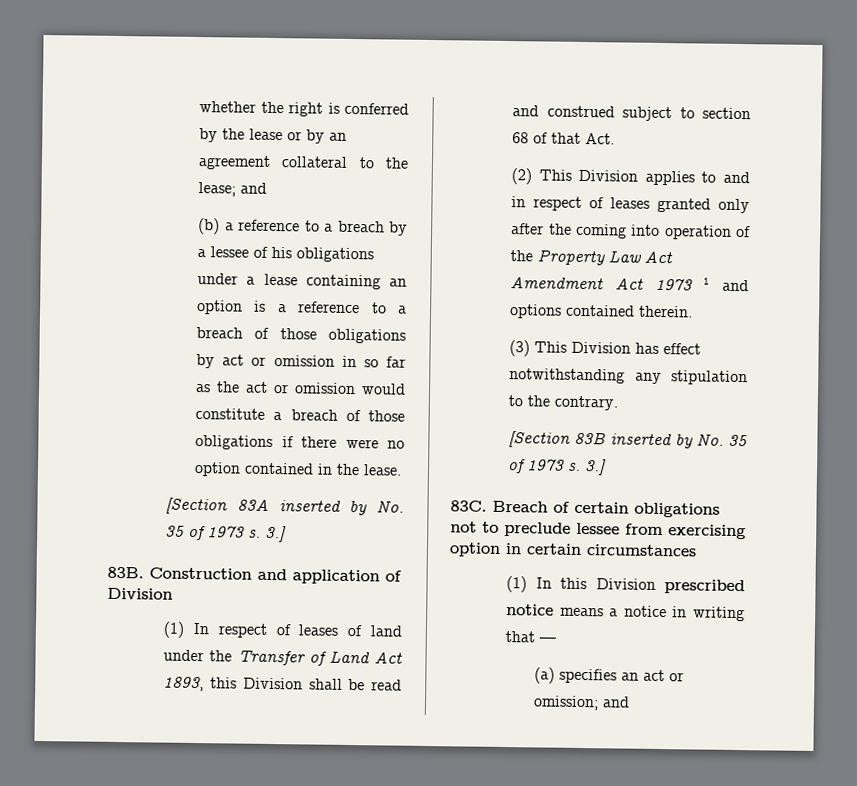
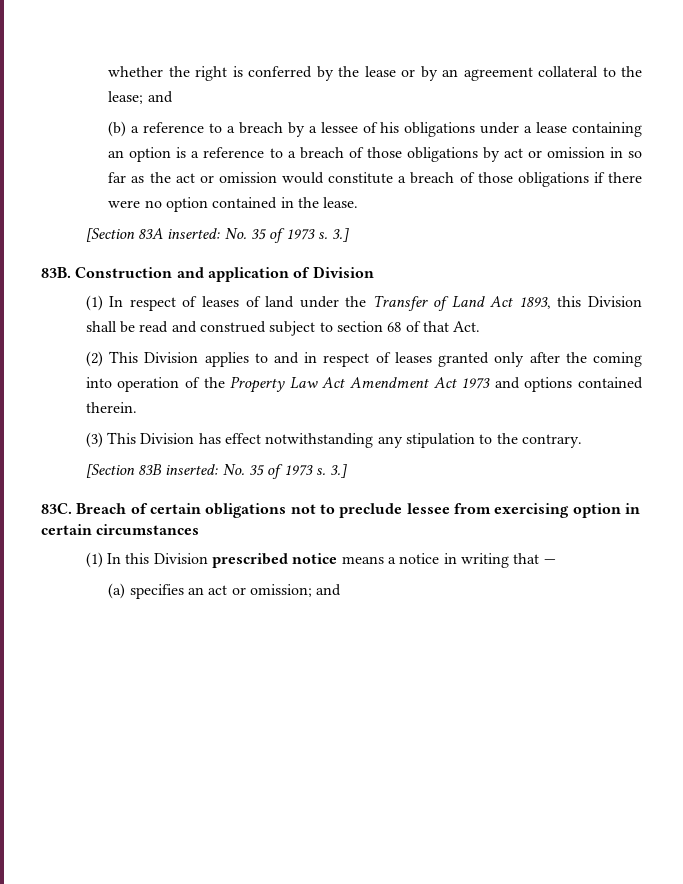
- [Section 83A inserted by No. 35 of 1973 s.
+ [Section 83A inserted: No. 35 of 1973 s.
- (2) This Division applies to and in respect of leases granted only after the coming into operation of the Property Law Act Amendment Act 1973 1 and options contained therein.
+ (2) This Division applies to and in respect of leases granted only after the coming into operation of the Property Law Act Amendment Act 1973 and options contained therein.
- [Section 83B inserted by No. 35 of 1973 s.
+ [Section 83B inserted: No. 35 of 1973 s.

